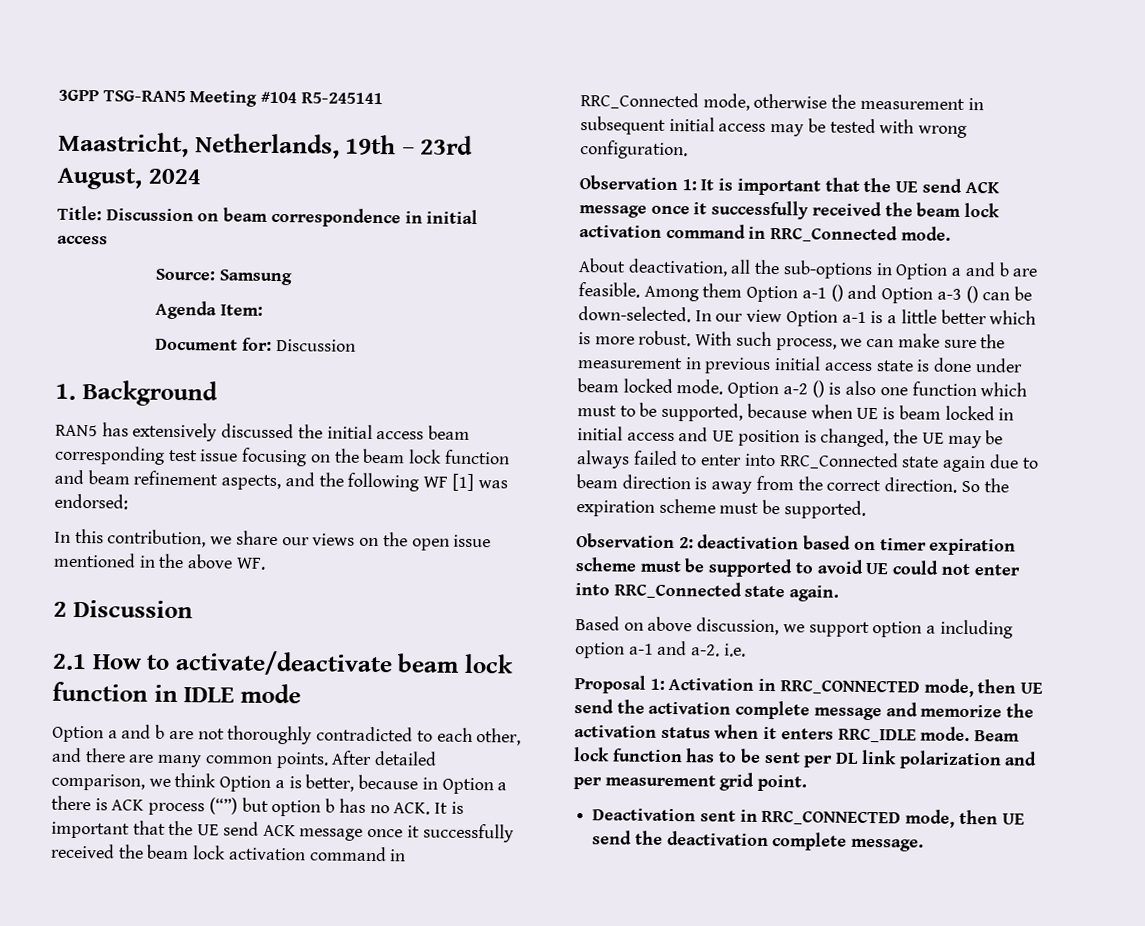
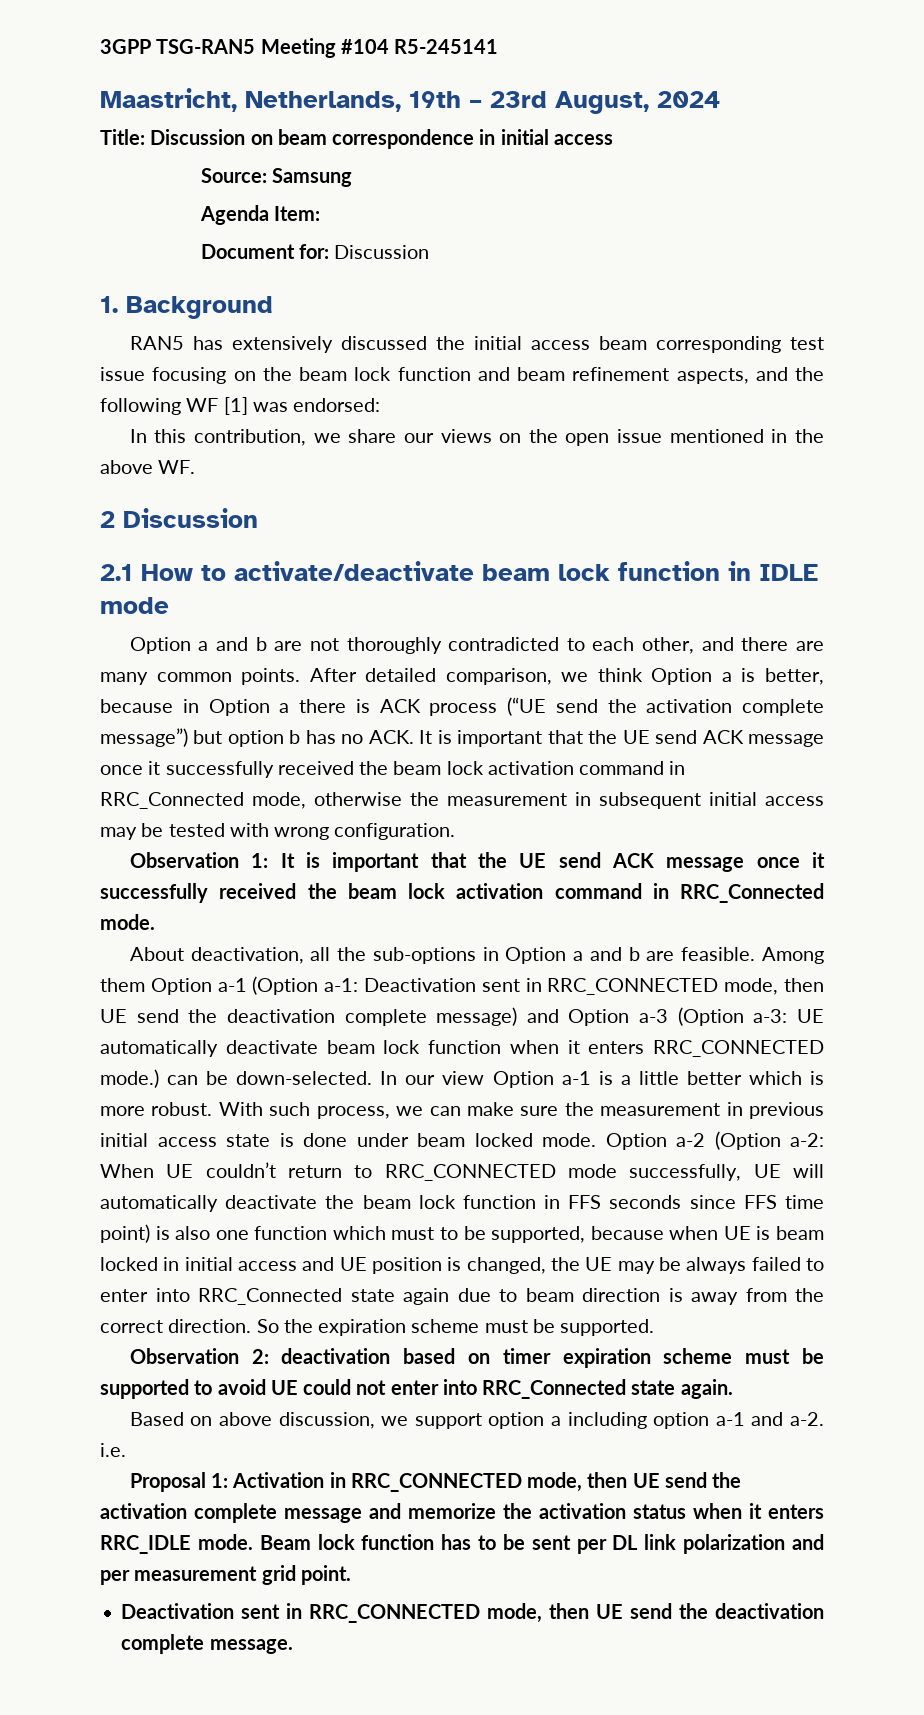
- After detailed comparison, we think Option a is better, because in Option a there is ACK process (“”) but option b has no ACK. It is important that the UE send ACK message once it successfully received the beam lock activation command in RRC_Connected mode, otherwise the measurement in subsequent initial access may be tested with wrong configuration.
+ After detailed comparison, we think Option a is better, because in Option a there is ACK process (“UE send the activation complete message”) but option b has no ACK. It is important that the UE send ACK message once it successfully received the beam lock activation command in RRC_Connected mode, otherwise the measurement in subsequent initial access may be tested with wrong configuration.
- Among them Option a-1 () and Option a-3 () can be down-selected.
+ Among them Option a-1 (Option a-1: Deactivation sent in RRC_CONNECTED mode, then UE send the deactivation complete message) and Option a-3 (Option a-3: UE automatically deactivate beam lock function when it enters RRC_CONNECTED mode.) can be down-selected.
- Option a-2 () is also one function which must to be supported, because when UE is beam locked in initial access and UE position is changed, the UE may be always failed to enter into RRC_Connected state again due to beam direction is away from the correct direction.
+ Option a-2 (Option a-2: When UE couldn’t return to RRC_CONNECTED mode successfully, UE will automatically deactivate the beam lock function in FFS seconds since FFS time point) is also one function which must to be supported, because when UE is beam locked in initial access and UE position is changed, the UE may be always failed to enter into RRC_Connected state again due to beam direction is away from the correct direction.

